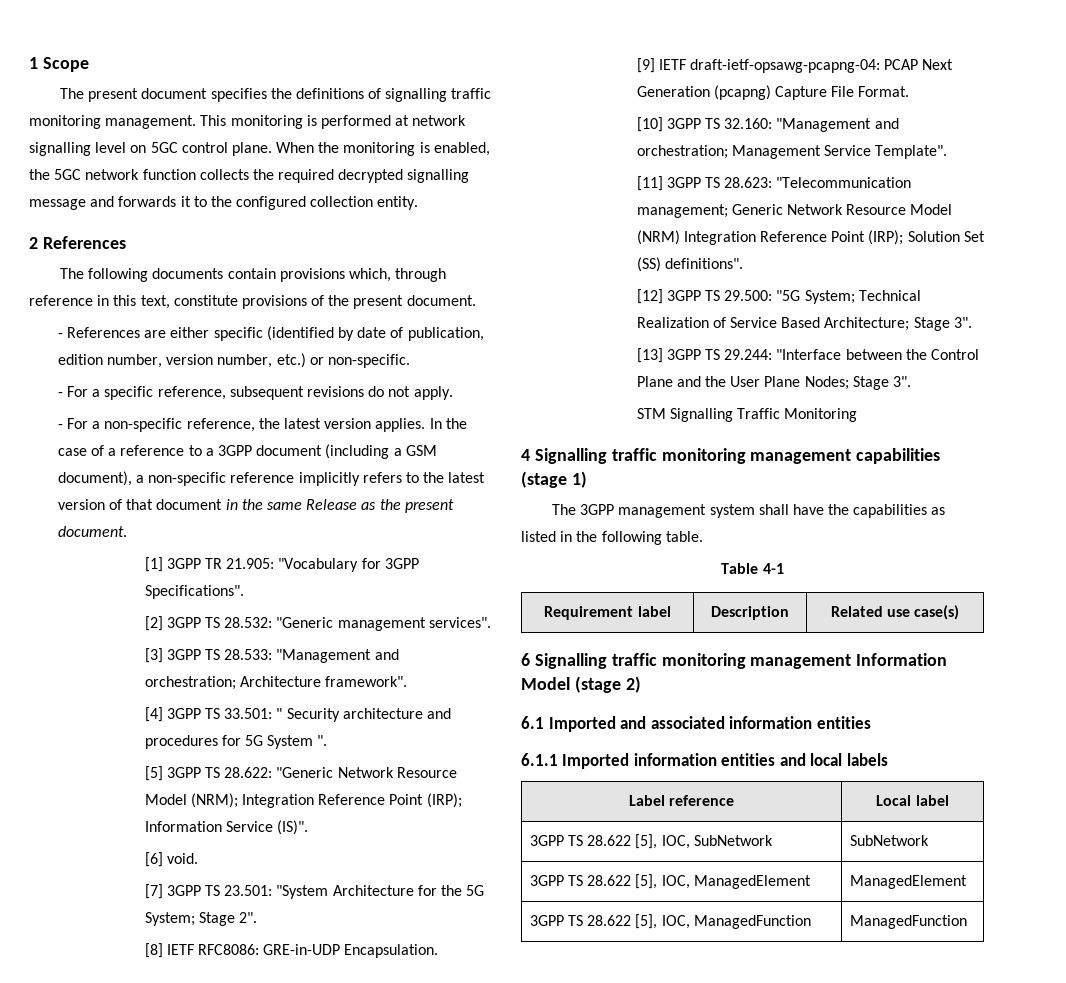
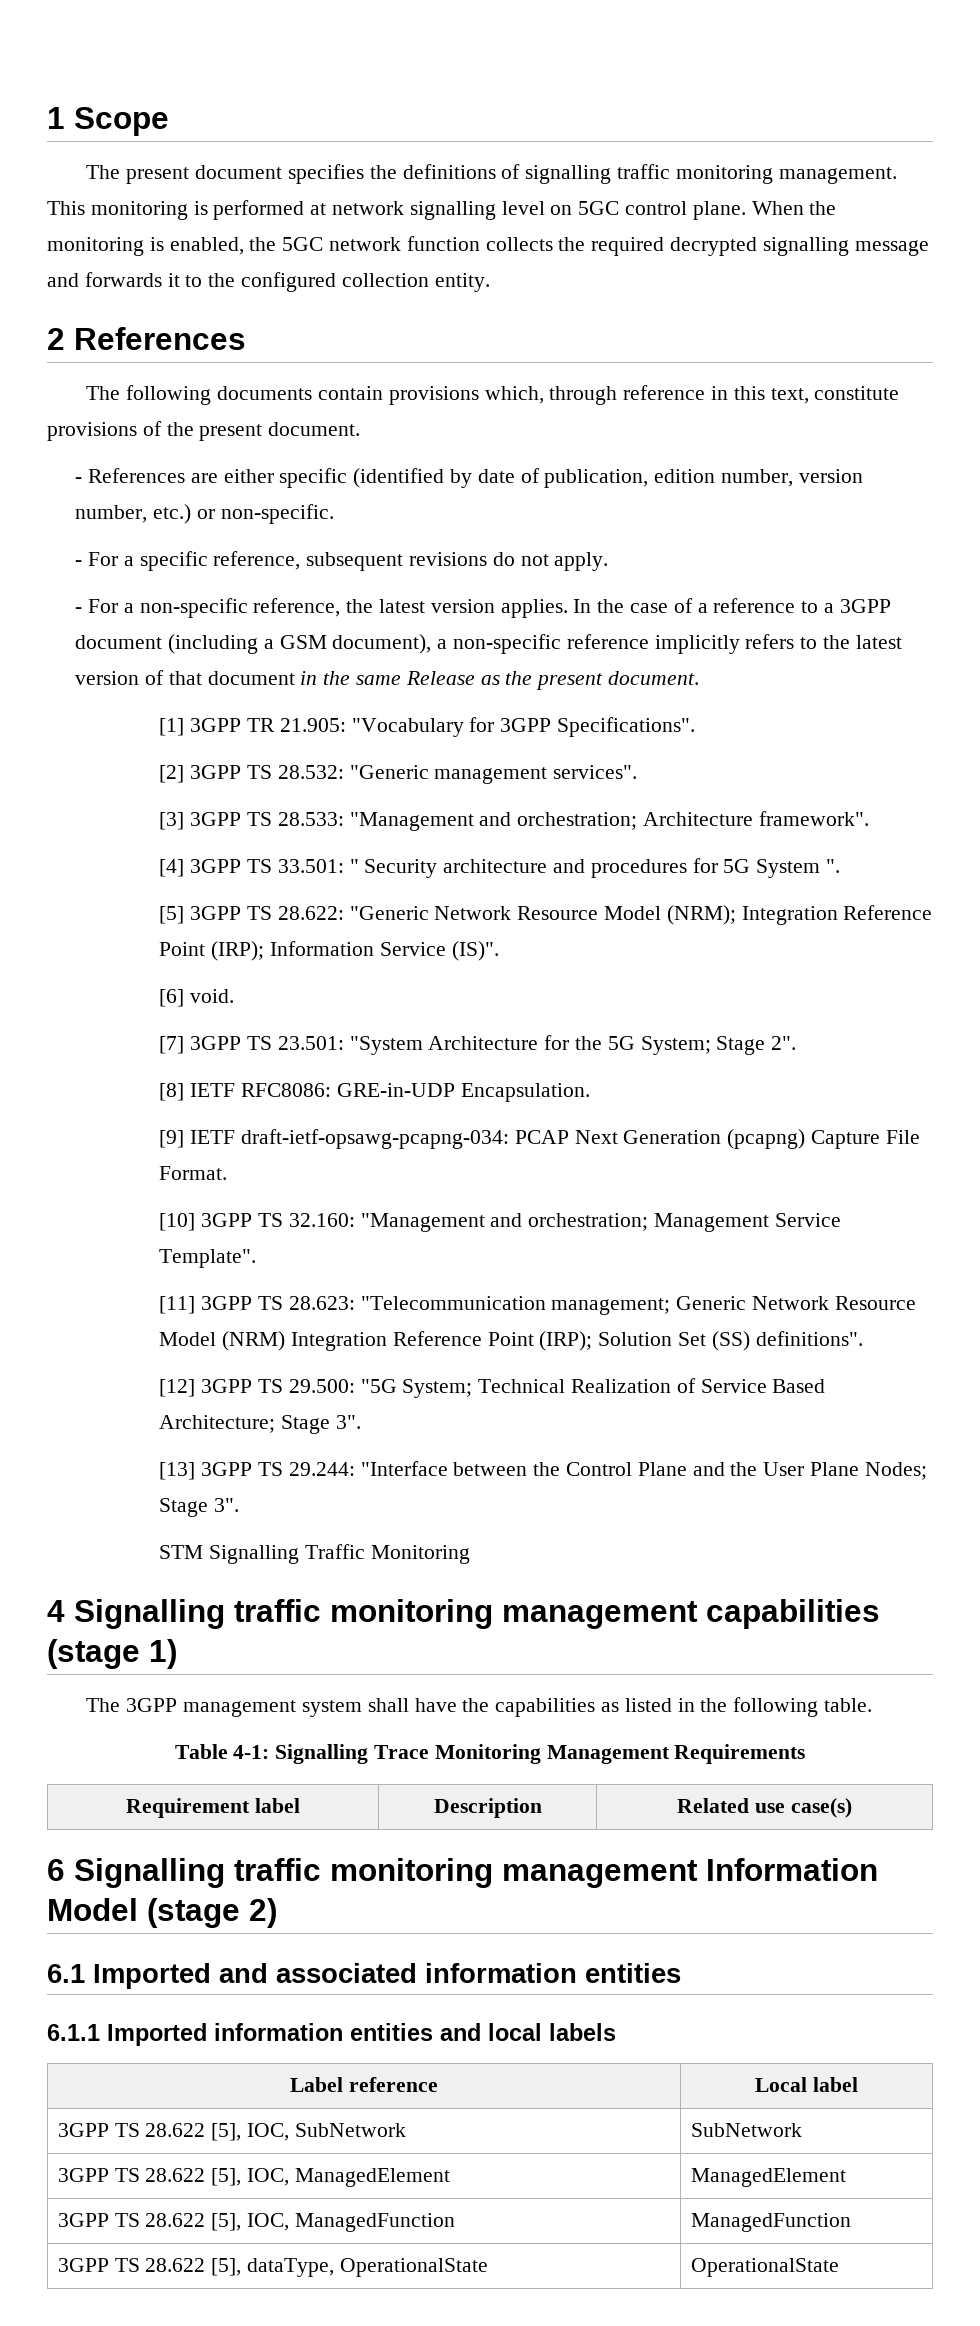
- [9] IETF draft-ietf-opsawg-pcapng-04: PCAP Next Generation (pcapng) Capture File Format.
+ [9] IETF draft-ietf-opsawg-pcapng-034: PCAP Next Generation (pcapng) Capture File Format.
- Table 4-1
+ Table 4-1: Signalling Trace Monitoring Management Requirements
+ 3GPP TS 28.622 [5], dataType, OperationalState | OperationalState

